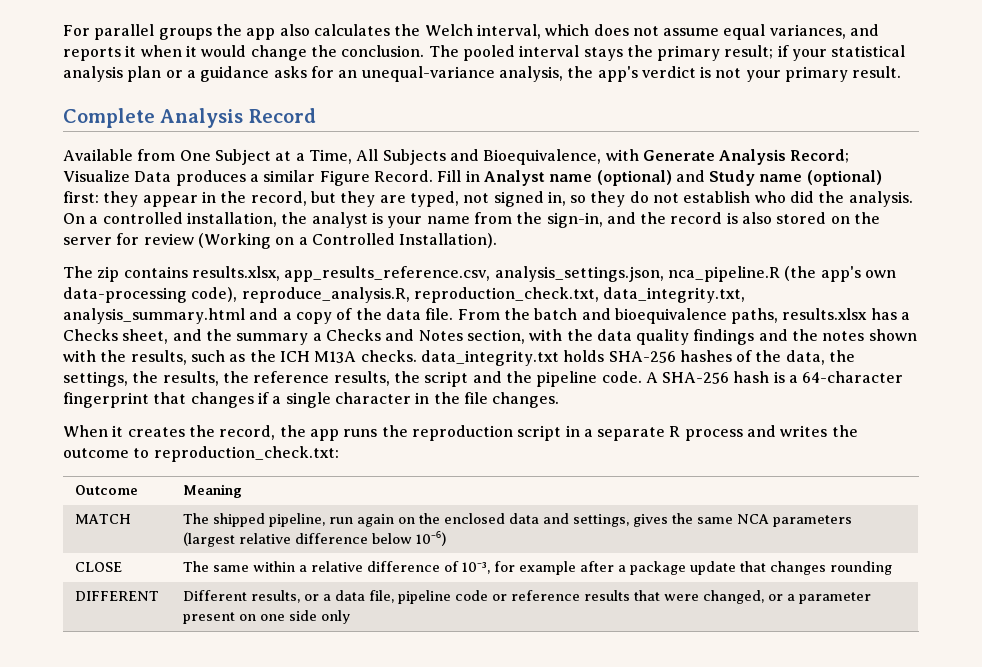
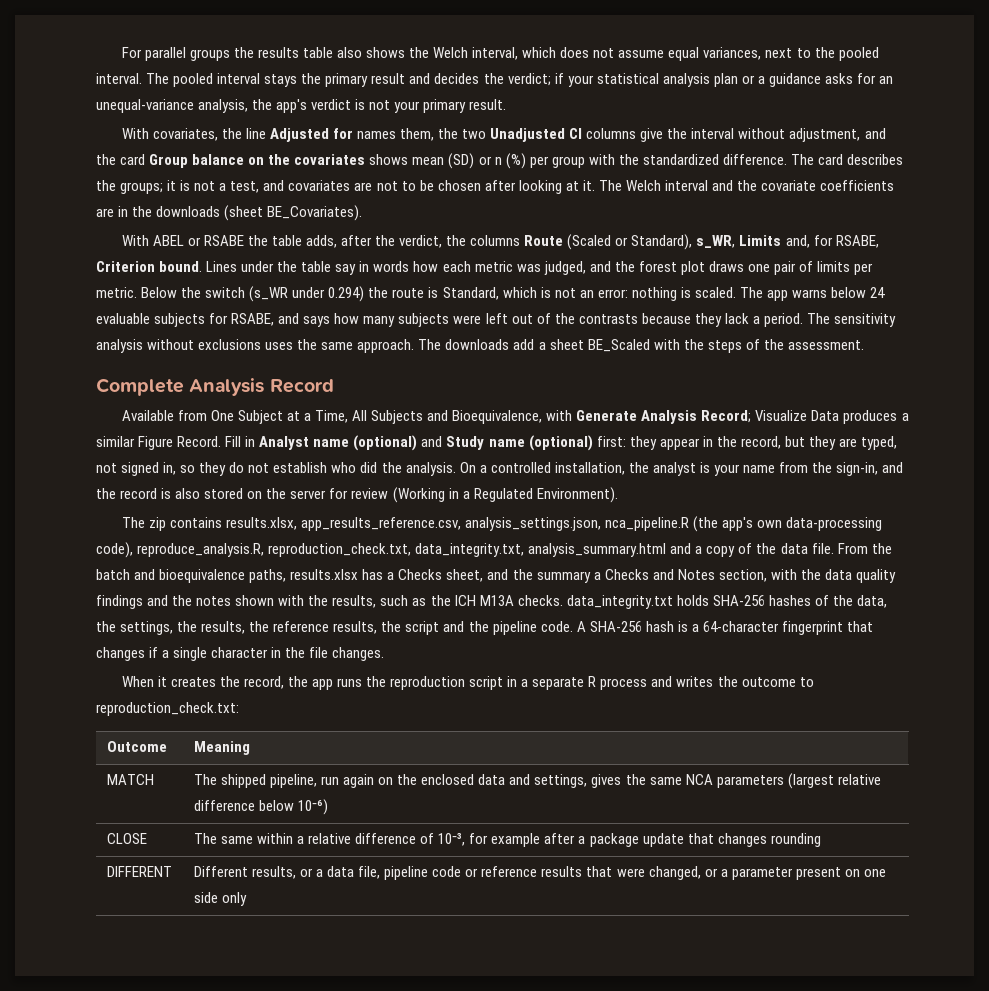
- For parallel groups the app also calculates the Welch interval, which does not assume equal variances, and reports it when it would change the conclusion.
+ For parallel groups the results table also shows the Welch interval, which does not assume equal variances, next to the pooled interval.
- The pooled interval stays the primary result; if your statistical analysis plan or a guidance asks for an unequal-variance analysis, the app's verdict is not your primary result.
+ The pooled interval stays the primary result and decides the verdict; if your statistical analysis plan or a guidance asks for an unequal-variance analysis, the app's verdict is not your primary result.
+ With covariates, the line Adjusted for names them, the two Unadjusted CI columns give the interval without adjustment, and the card Group balance on the covariates shows mean (SD) or n (%) per group with the standardized difference. The card describes the groups; it is not a test, and covariates are not to be chosen after looking at it. The Welch interval and the covariate coefficients are in the downloads (sheet BE_Covariates).
+ With ABEL or RSABE the table adds, after the verdict, the columns Route (Scaled or Standard), s_WR, Limits and, for RSABE, Criterion bound. Lines under the table say in words how each metric was judged, and the forest plot draws one pair of limits per metric. Below the switch (s_WR under 0.294) the route is Standard, which is not an error: nothing is scaled. The app warns below 24 evaluable subjects for RSABE, and says how many subjects were left out of the contrasts because they lack a period. The sensitivity analysis without exclusions uses the same approach. The downloads add a sheet BE_Scaled with the steps of the assessment.
- On a controlled installation, the analyst is your name from the sign-in, and the record is also stored on the server for review (Working on a Controlled Installation).
+ On a controlled installation, the analyst is your name from the sign-in, and the record is also stored on the server for review (Working in a Regulated Environment).

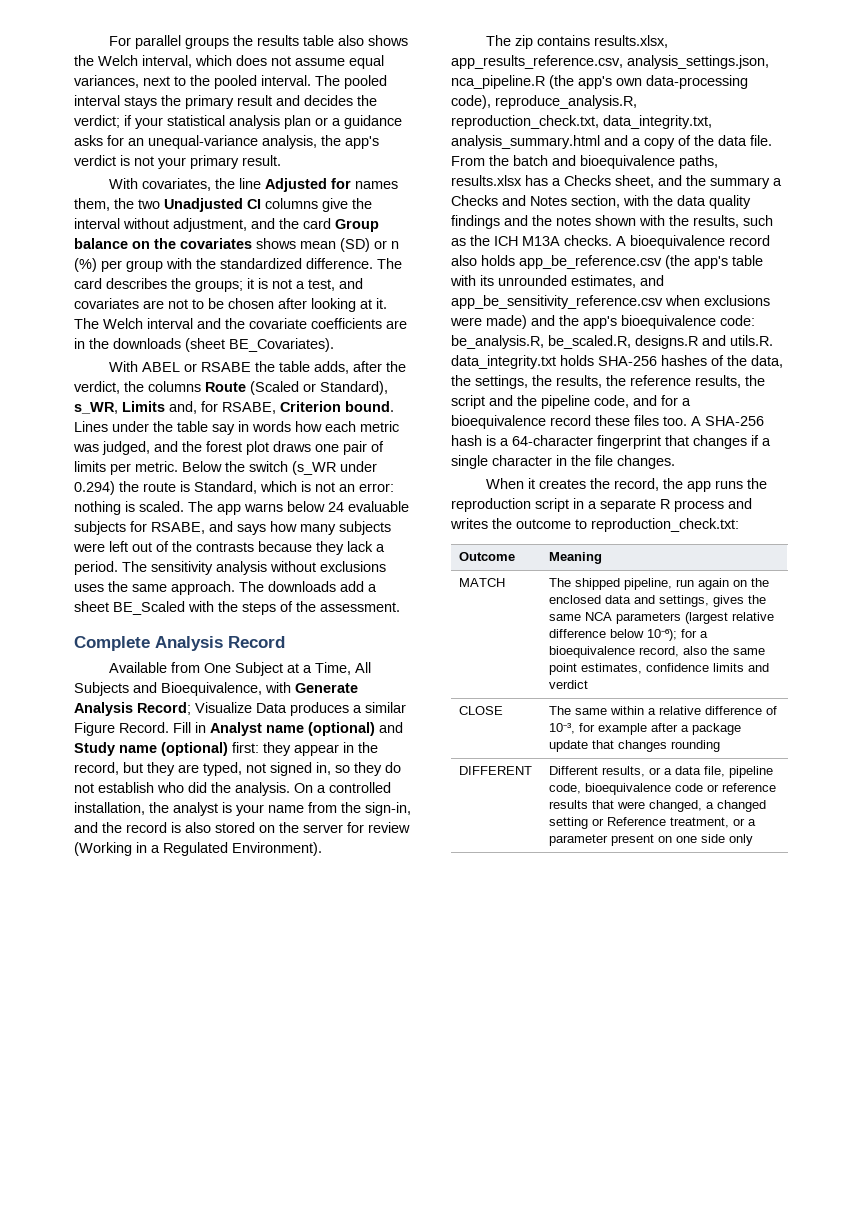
- From the batch and bioequivalence paths, results.xlsx has a Checks sheet, and the summary a Checks and Notes section, with the data quality findings and the notes shown with the results, such as the ICH M13A checks. data_integrity.txt holds SHA-256 hashes of the data, the settings, the results, the reference results, the script and the pipeline code.
+ From the batch and bioequivalence paths, results.xlsx has a Checks sheet, and the summary a Checks and Notes section, with the data quality findings and the notes shown with the results, such as the ICH M13A checks. A bioequivalence record also holds app_be_reference.csv (the app's table with its unrounded estimates, and app_be_sensitivity_reference.csv when exclusions were made) and the app's bioequivalence code: be_analysis.R, be_scaled.R, designs.R and utils.R. data_integrity.txt holds SHA-256 hashes of the data, the settings, the results, the reference results, the script and the pipeline code, and for a bioequivalence record these files too.
- MATCH | The shipped pipeline, run again on the enclosed data and settings, gives the same NCA parameters (largest relative difference below 10⁻⁶)
+ MATCH | The shipped pipeline, run again on the enclosed data and settings, gives the same NCA parameters (largest relative difference below 10⁻⁶); for a bioequivalence record, also the same point estimates, confidence limits and verdict
- DIFFERENT | Different results, or a data file, pipeline code or reference results that were changed, or a parameter present on one side only
+ DIFFERENT | Different results, or a data file, pipeline code, bioequivalence code or reference results that were changed, a changed setting or Reference treatment, or a parameter present on one side only

